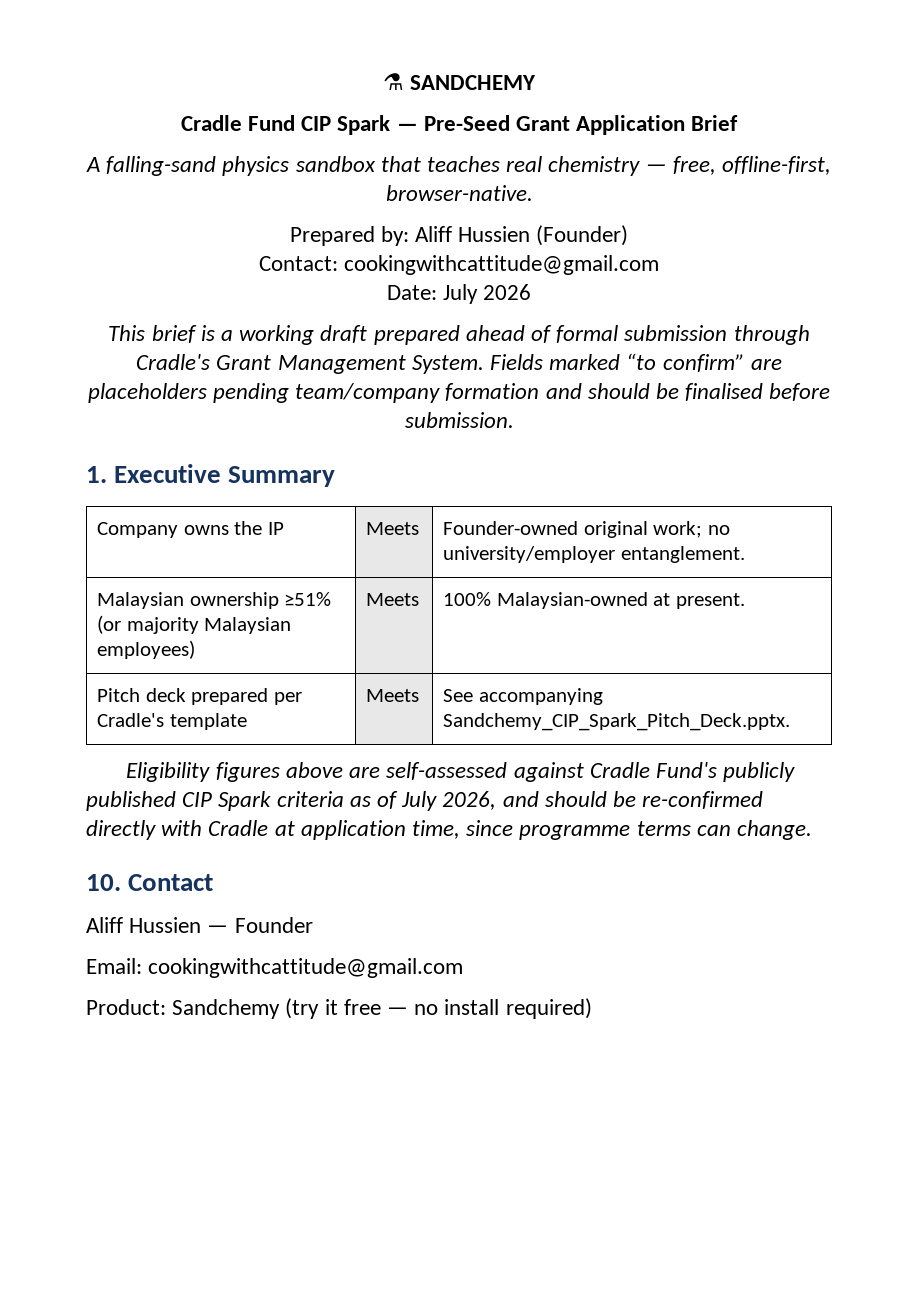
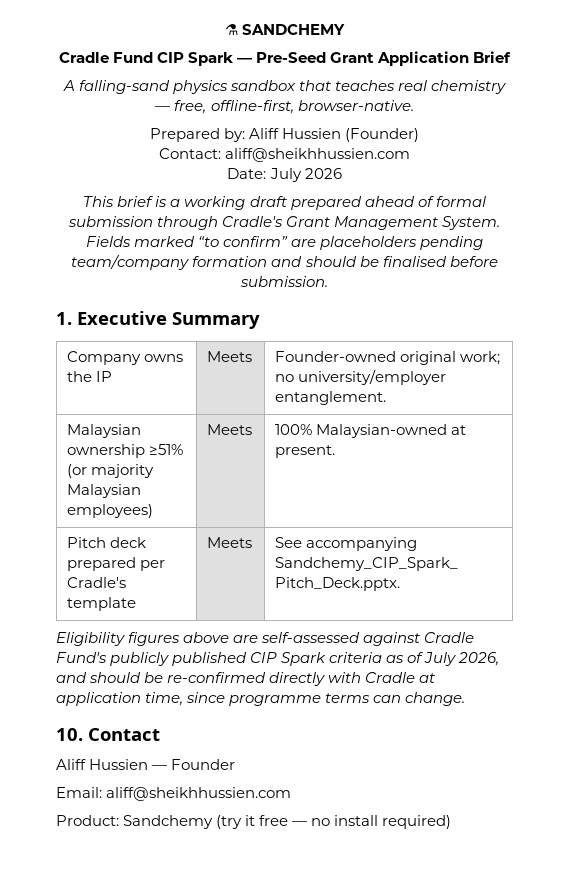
- Contact: cookingwithcattitude@gmail.com
+ Contact: aliff@sheikhhussien.com
- Email: cookingwithcattitude@gmail.com
+ Email: aliff@sheikhhussien.com

